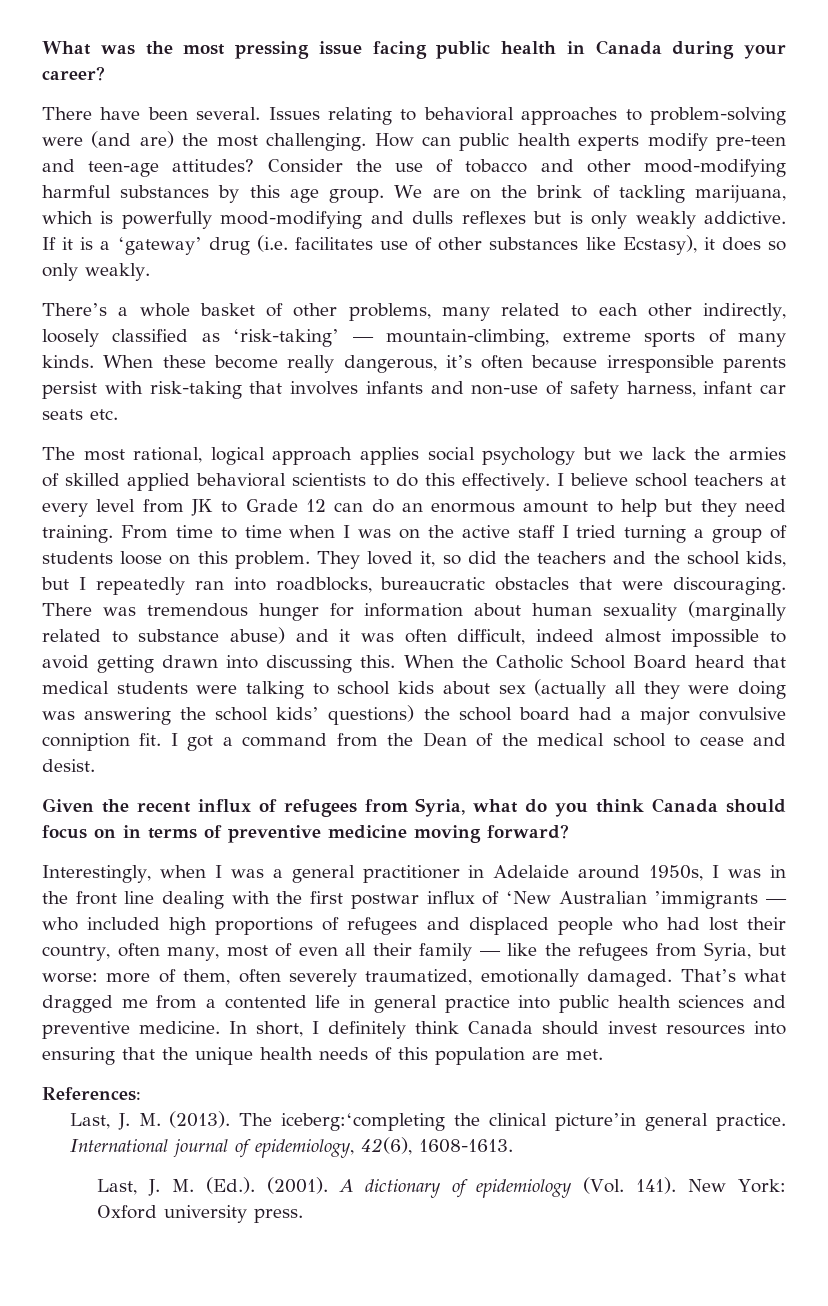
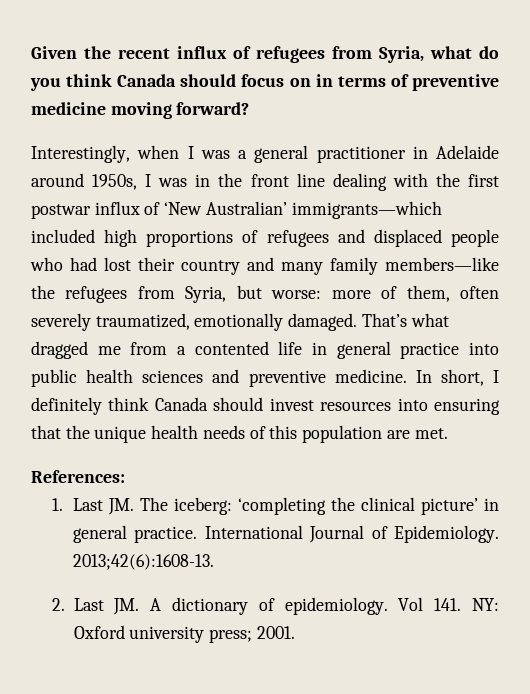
- What was the most pressing issue facing public health in Canada during your career?
- There have been several. Issues relating to behavioral approaches to problem-solving were (and are) the most challenging. How can public health experts modify pre-teen and teen-age attitudes? Consider the use of tobacco and other mood-modifying harmful substances by this age group. We are on the brink of tackling marijuana, which is powerfully mood-modifying and dulls reflexes but is only weakly addictive. If it is a ‘gateway’ drug (i.e. facilitates use of other substances like Ecstasy), it does so only weakly.
- There’s a whole basket of other problems, many related to each other indirectly, loosely classified as ‘risk-taking’ — mountain-climbing, extreme sports of many kinds. When these become really dangerous, it’s often because irresponsible parents persist with risk-taking that involves infants and non-use of safety harness, infant car seats etc.
- The most rational, logical approach applies social psychology but we lack the armies of skilled applied behavioral scientists to do this effectively. I believe school teachers at every level from JK to Grade 12 can do an enormous amount to help but they need training. From time to time when I was on the active staff I tried turning a group of students loose on this problem. They loved it, so did the teachers and the school kids, but I repeatedly ran into roadblocks, bureaucratic obstacles that were discouraging. There was tremendous hunger for information about human sexuality (marginally related to substance abuse) and it was often difficult, indeed almost impossible to avoid getting drawn into discussing this. When the Catholic School Board heard that medical students were talking to school kids about sex (actually all they were doing was answering the school kids’ questions) the school board had a major convulsive conniption fit. I got a command from the Dean of the medical school to cease and desist.
- Interestingly, when I was a general practitioner in Adelaide around 1950s, I was in the front line dealing with the first postwar influx of ‘New Australian ’immigrants — who included high proportions of refugees and displaced people who had lost their country, often many, most of even all their family — like the refugees from Syria, but worse: more of them, often severely traumatized, emotionally damaged.
+ Interestingly, when I was a general practitioner in Adelaide around 1950s, I was in the front line dealing with the first postwar influx of ‘New Australian’ immigrants—which included high proportions of refugees and displaced people who had lost their country and many family members—like the refugees from Syria, but worse: more of them, often severely traumatized, emotionally damaged.
- Last, J. M. (2013). The iceberg:‘completing the clinical picture’in general practice. International journal of epidemiology, 42(6), 1608-1613.
- Last, J. M. (Ed.). (2001). A dictionary of epidemiology (Vol. 141). New York: Oxford university press.
+ 1. Last JM. The iceberg: ‘completing the clinical picture’ in general practice. International Journal of Epidemiology. 2013;42(6):1608-13.
+ 2. Last JM. A dictionary of epidemiology. Vol 141. NY: Oxford university press; 2001.

